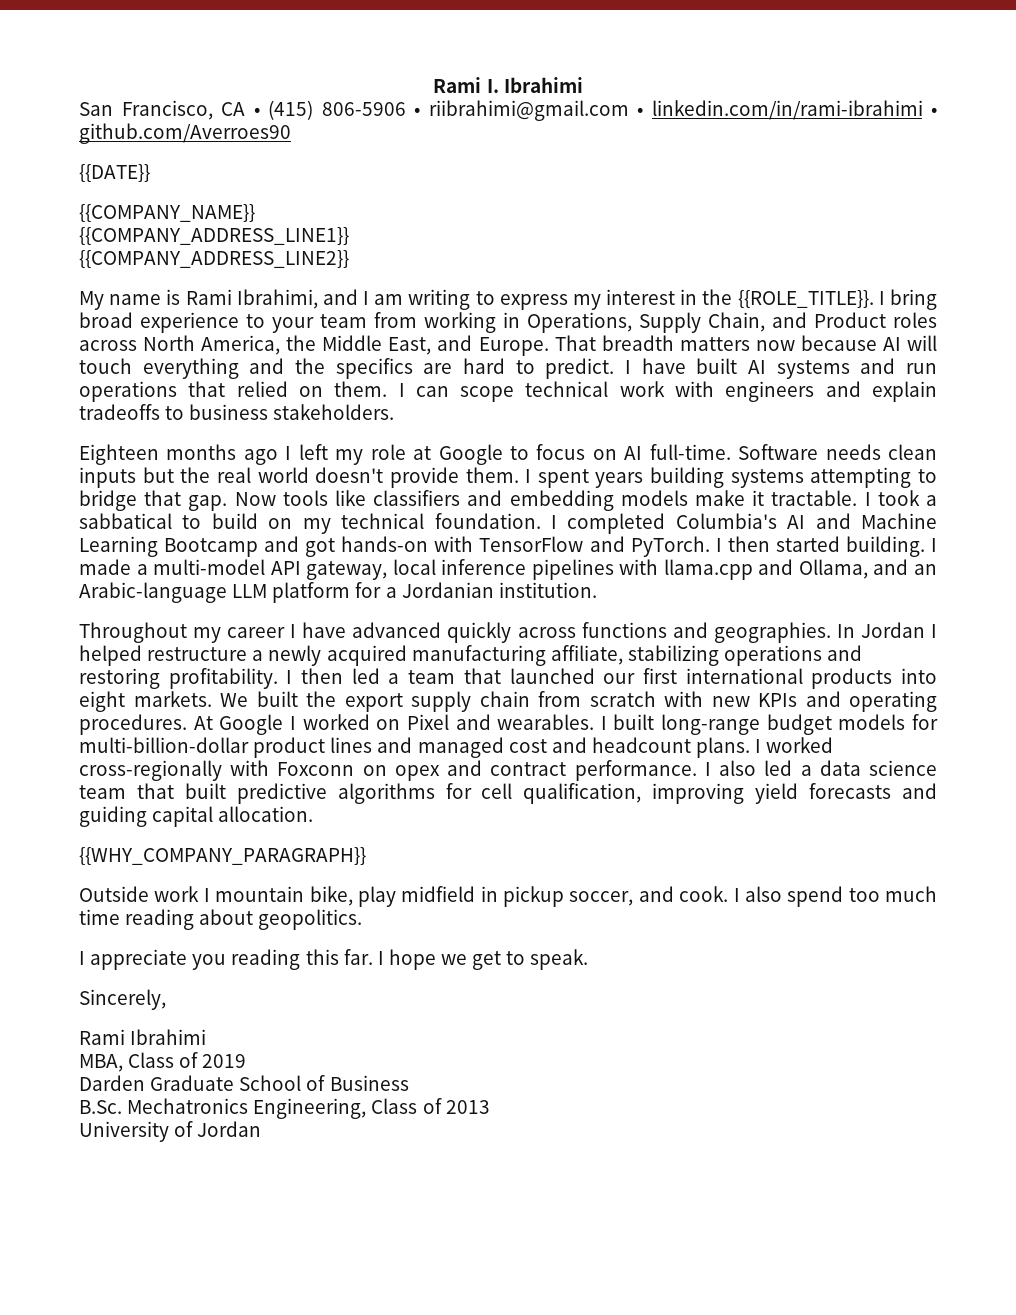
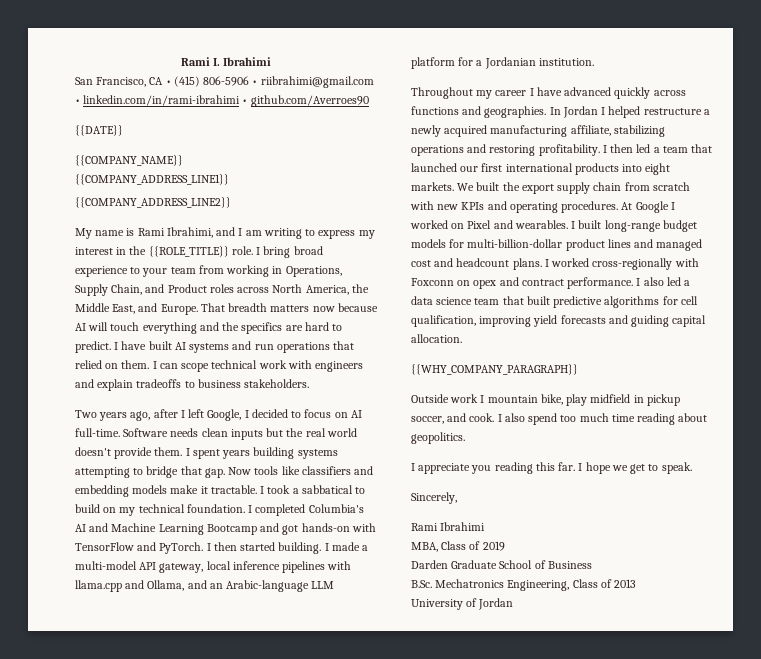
- My name is Rami Ibrahimi, and I am writing to express my interest in the {{ROLE_TITLE}}.
+ My name is Rami Ibrahimi, and I am writing to express my interest in the {{ROLE_TITLE}} role.
- Eighteen months ago I left my role at Google to focus on AI full-time.
+ Two years ago, after I left Google, I decided to focus on AI full-time.

